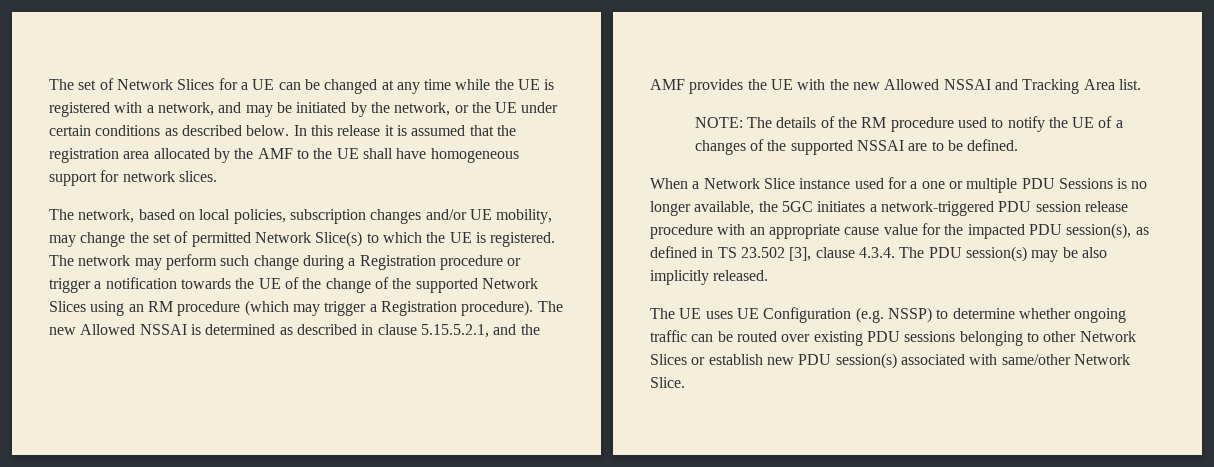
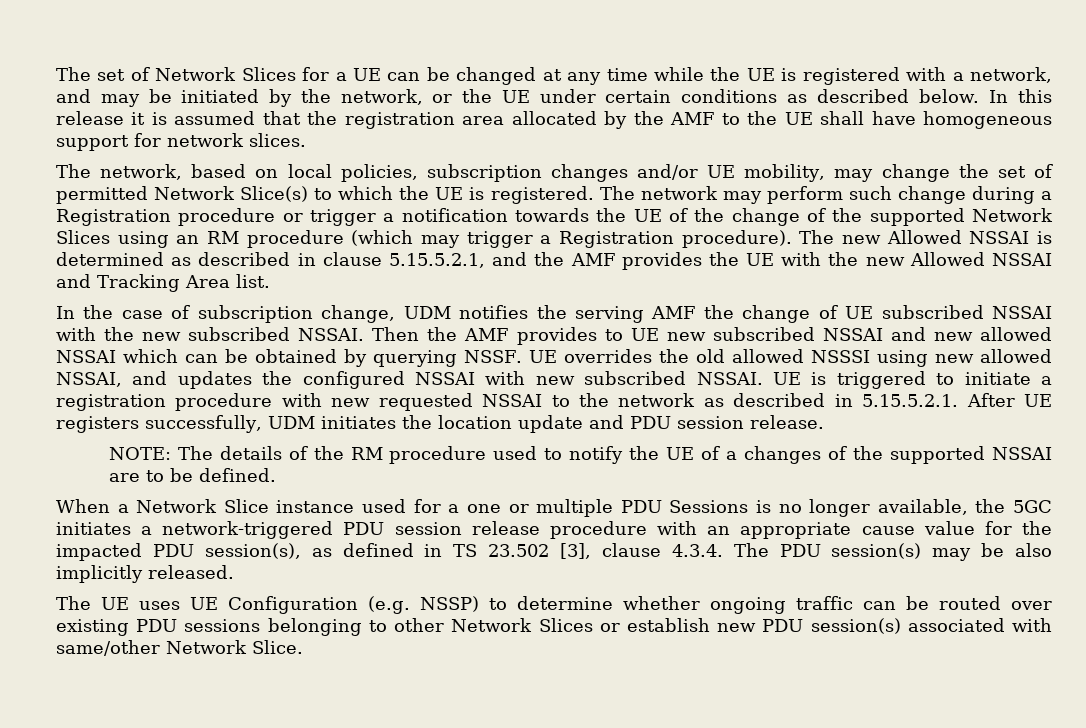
+ In the case of subscription change, UDM notifies the serving AMF the change of UE subscribed NSSAI with the new subscribed NSSAI. Then the AMF provides to UE new subscribed NSSAI and new allowed NSSAI which can be obtained by querying NSSF. UE overrides the old allowed NSSSI using new allowed NSSAI, and updates the configured NSSAI with new subscribed NSSAI. UE is triggered to initiate a registration procedure with new requested NSSAI to the network as described in 5.15.5.2.1. After UE registers successfully, UDM initiates the location update and PDU session release.

